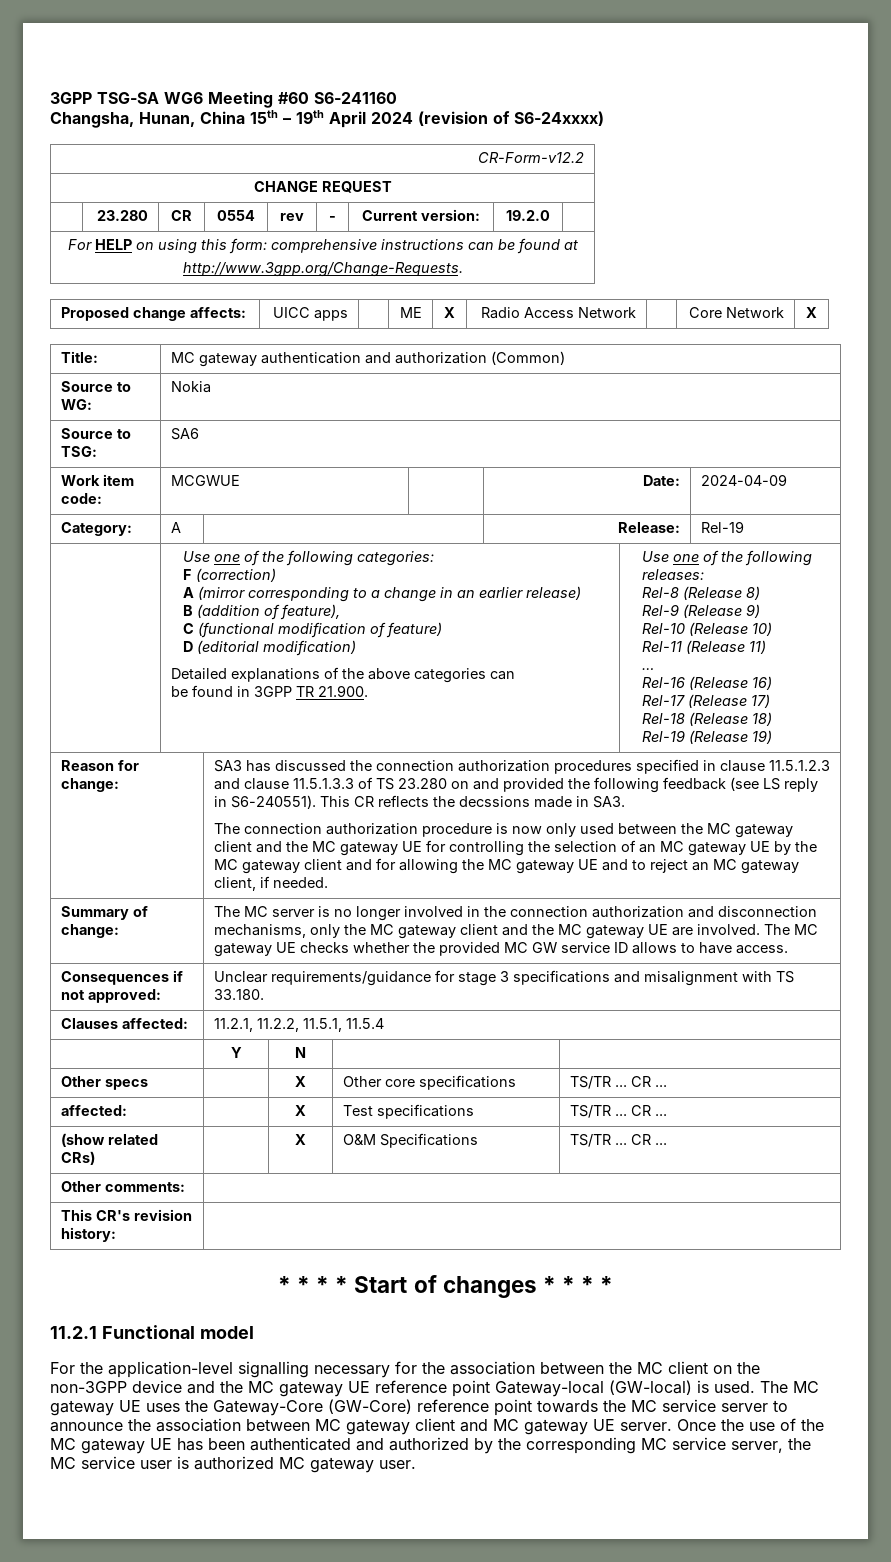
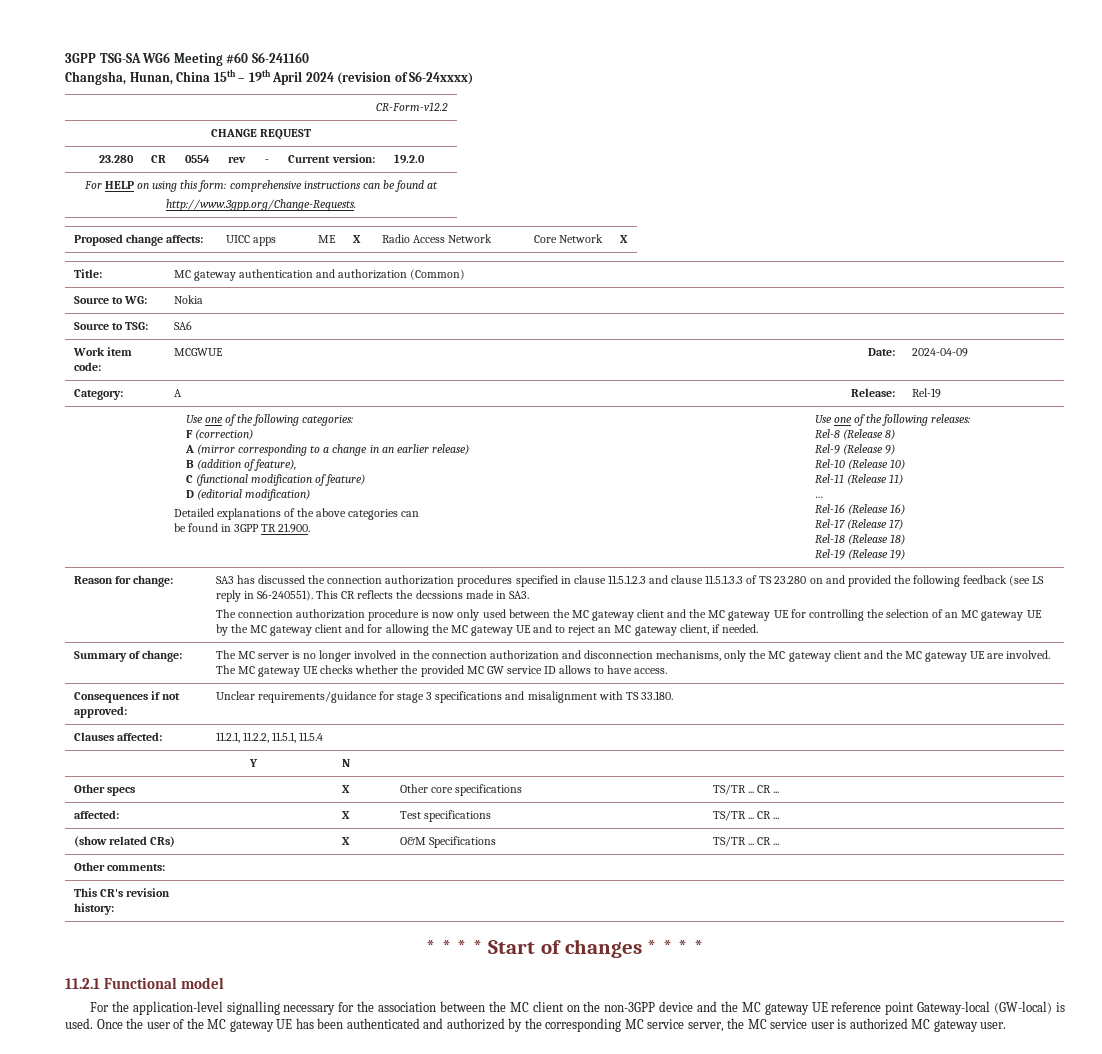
- The MC gateway UE uses the Gateway-Core (GW-Core) reference point towards the MC service server to announce the association between MC gateway client and MC gateway UE server.
- Once the use of the MC gateway UE has been authenticated and authorized by the corresponding MC service server, the MC service user is authorized MC gateway user.
+ Once the user of the MC gateway UE has been authenticated and authorized by the corresponding MC service server, the MC service user is authorized MC gateway user.

